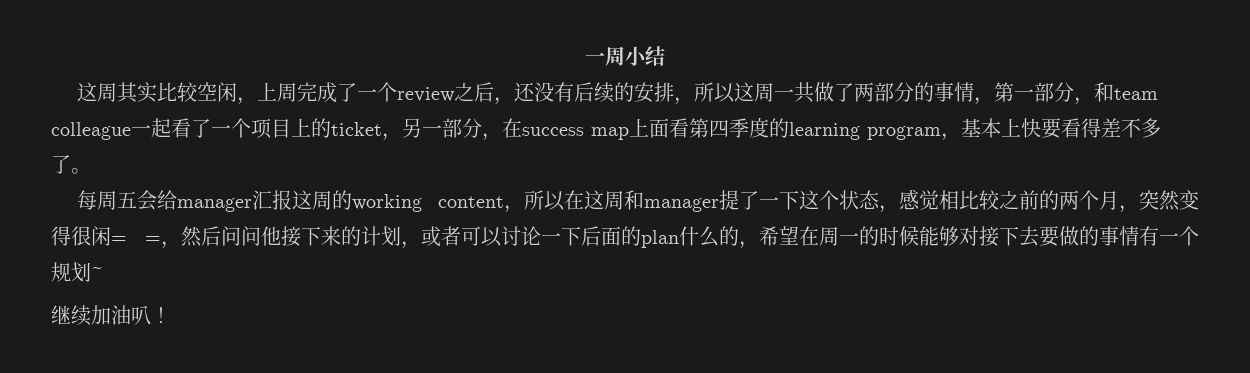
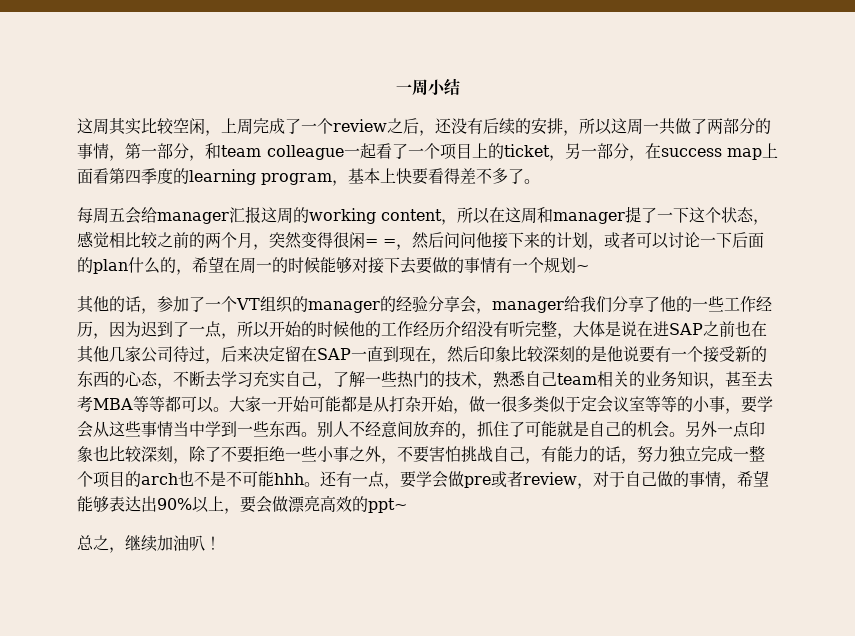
- 继续加油叭！
+ 其他的话，参加了一个VT组织的manager的经验分享会，manager给我们分享了他的一些工作经历，因为迟到了一点，所以开始的时候他的工作经历介绍没有听完整，大体是说在进SAP之前也在其他几家公司待过，后来决定留在SAP一直到现在，然后印象比较深刻的是他说要有一个接受新的东西的心态，不断去学习充实自己，了解一些热门的技术，熟悉自己team相关的业务知识，甚至去考MBA等等都可以。大家一开始可能都是从打杂开始，做一很多类似于定会议室等等的小事，要学会从这些事情当中学到一些东西。别人不经意间放弃的，抓住了可能就是自己的机会。另外一点印象也比较深刻，除了不要拒绝一些小事之外，不要害怕挑战自己，有能力的话，努力独立完成一整个项目的arch也不是不可能hhh。还有一点，要学会做pre或者review，对于自己做的事情，希望能够表达出90%以上，要会做漂亮高效的ppt~
+ 总之，继续加油叭！

